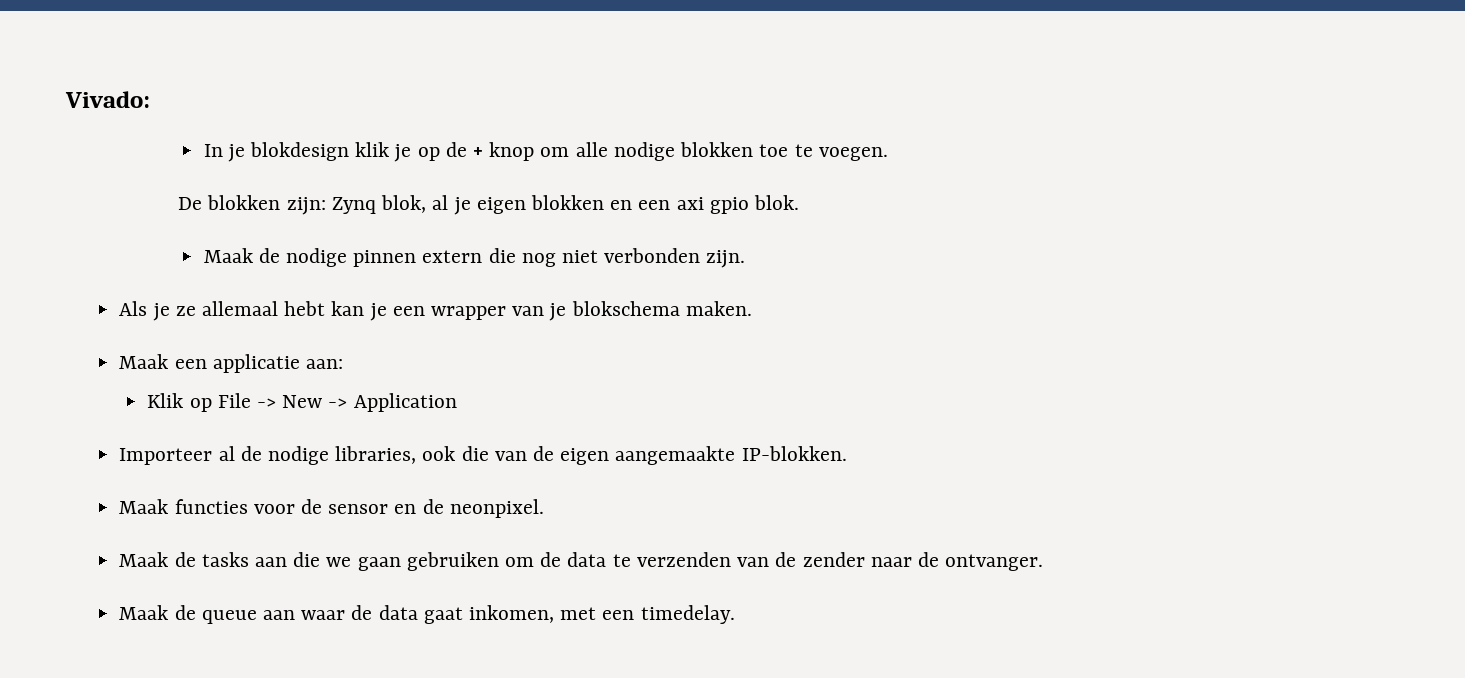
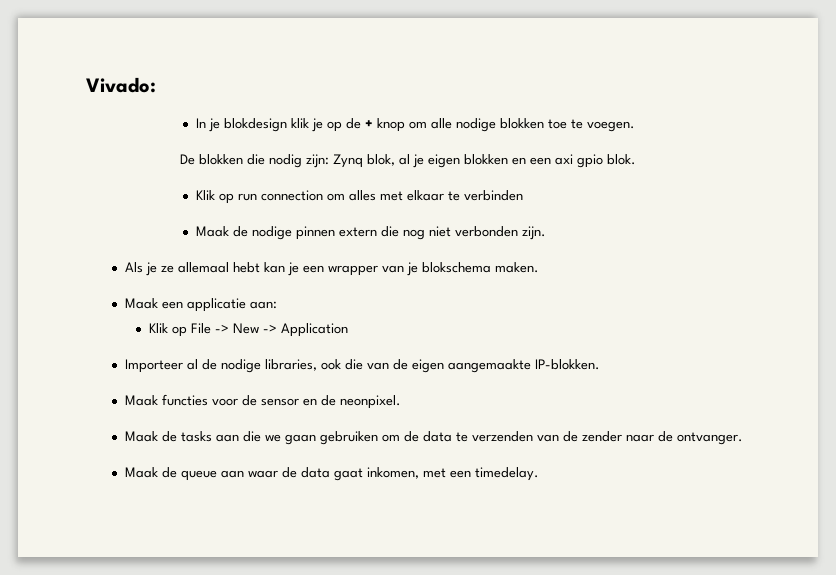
- De blokken zijn: Zynq blok, al je eigen blokken en een axi gpio blok.
+ De blokken die nodig zijn: Zynq blok, al je eigen blokken en een axi gpio blok.
+ Klik op run connection om alles met elkaar te verbinden

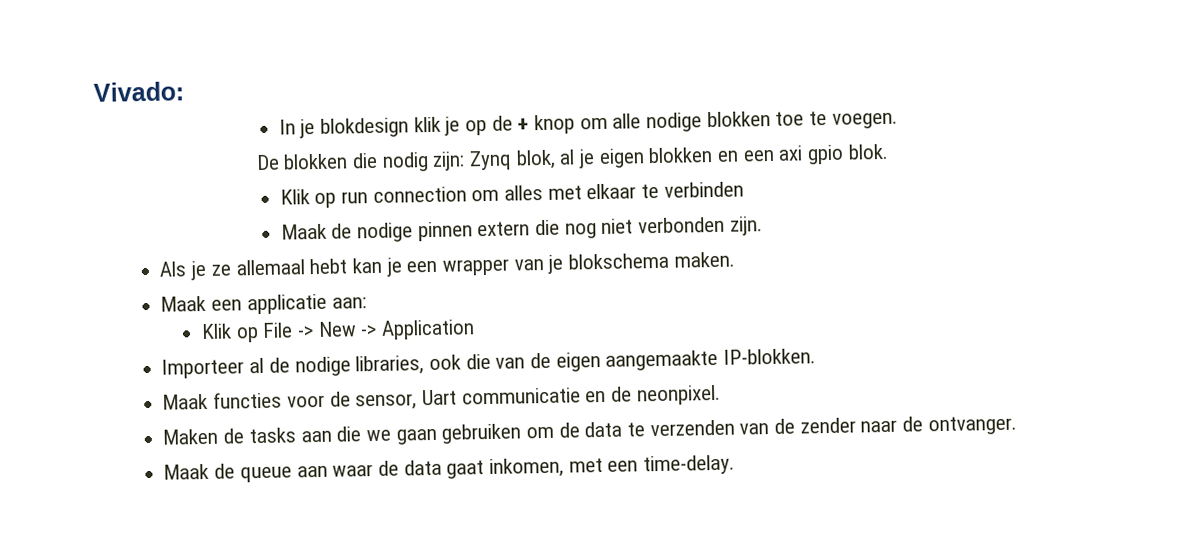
- Maak functies voor de sensor en de neonpixel.
+ Maak functies voor de sensor, Uart communicatie en de neonpixel.
- Maak de tasks aan die we gaan gebruiken om de data te verzenden van de zender naar de ontvanger.
+ Maken de tasks aan die we gaan gebruiken om de data te verzenden van de zender naar de ontvanger.
- Maak de queue aan waar de data gaat inkomen, met een timedelay.
+ Maak de queue aan waar de data gaat inkomen, met een time-delay.

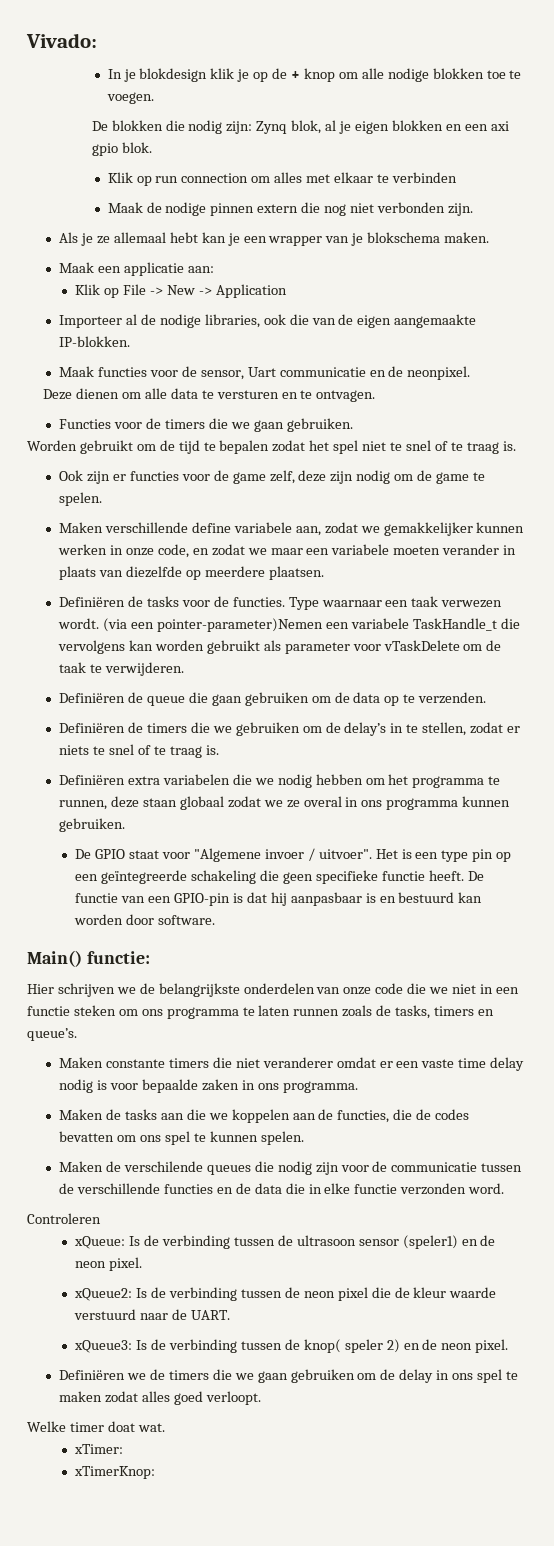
+ Deze dienen om alle data te versturen en te ontvagen.
+ Functies voor de timers die we gaan gebruiken.
+ Worden gebruikt om de tijd te bepalen zodat het spel niet te snel of te traag is.
+ Ook zijn er functies voor de game zelf, deze zijn nodig om de game te spelen.
+ Maken verschillende define variabele aan, zodat we gemakkelijker kunnen werken in onze code, en zodat we maar een variabele moeten verander in plaats van diezelfde op meerdere plaatsen.
+ Definiëren de tasks voor de functies. Type waarnaar een taak verwezen wordt. (via een pointer-parameter)Nemen een variabele TaskHandle_t die vervolgens kan worden gebruikt als parameter voor vTaskDelete om de taak te verwijderen.
+ Definiëren de queue die gaan gebruiken om de data op te verzenden.
+ Definiëren de timers die we gebruiken om de delay’s in te stellen, zodat er niets te snel of te traag is.
+ Definiëren extra variabelen die we nodig hebben om het programma te runnen, deze staan globaal zodat we ze overal in ons programma kunnen gebruiken.
+ De GPIO staat voor "Algemene invoer / uitvoer". Het is een type pin op een geïntegreerde schakeling die geen specifieke functie heeft. De functie van een GPIO-pin is dat hij aanpasbaar is en bestuurd kan worden door software.
+ Main() functie:
+ Hier schrijven we de belangrijkste onderdelen van onze code die we niet in een functie steken om ons programma te laten runnen zoals de tasks, timers en queue’s.
+ Maken constante timers die niet veranderer omdat er een vaste time delay nodig is voor bepaalde zaken in ons programma.
- Maken de tasks aan die we gaan gebruiken om de data te verzenden van de zender naar de ontvanger.
- Maak de queue aan waar de data gaat inkomen, met een time-delay.
+ Maken de tasks aan die we koppelen aan de functies, die de codes bevatten om ons spel te kunnen spelen.
+ Maken de verschilende queues die nodig zijn voor de communicatie tussen de verschillende functies en de data die in elke functie verzonden word.
+ Controleren
+ xQueue: Is de verbinding tussen de ultrasoon sensor (speler1) en de neon pixel.
+ xQueue2: Is de verbinding tussen de neon pixel die de kleur waarde verstuurd naar de UART.
+ xQueue3: Is de verbinding tussen de knop( speler 2) en de neon pixel.
+ Definiëren we de timers die we gaan gebruiken om de delay in ons spel te maken zodat alles goed verloopt.
+ Welke timer doat wat.
+ xTimer:
+ xTimerKnop:

